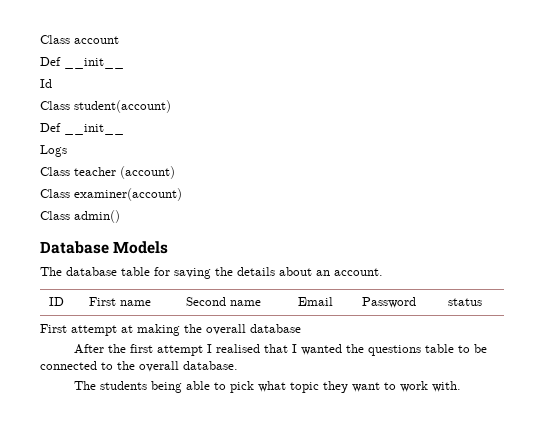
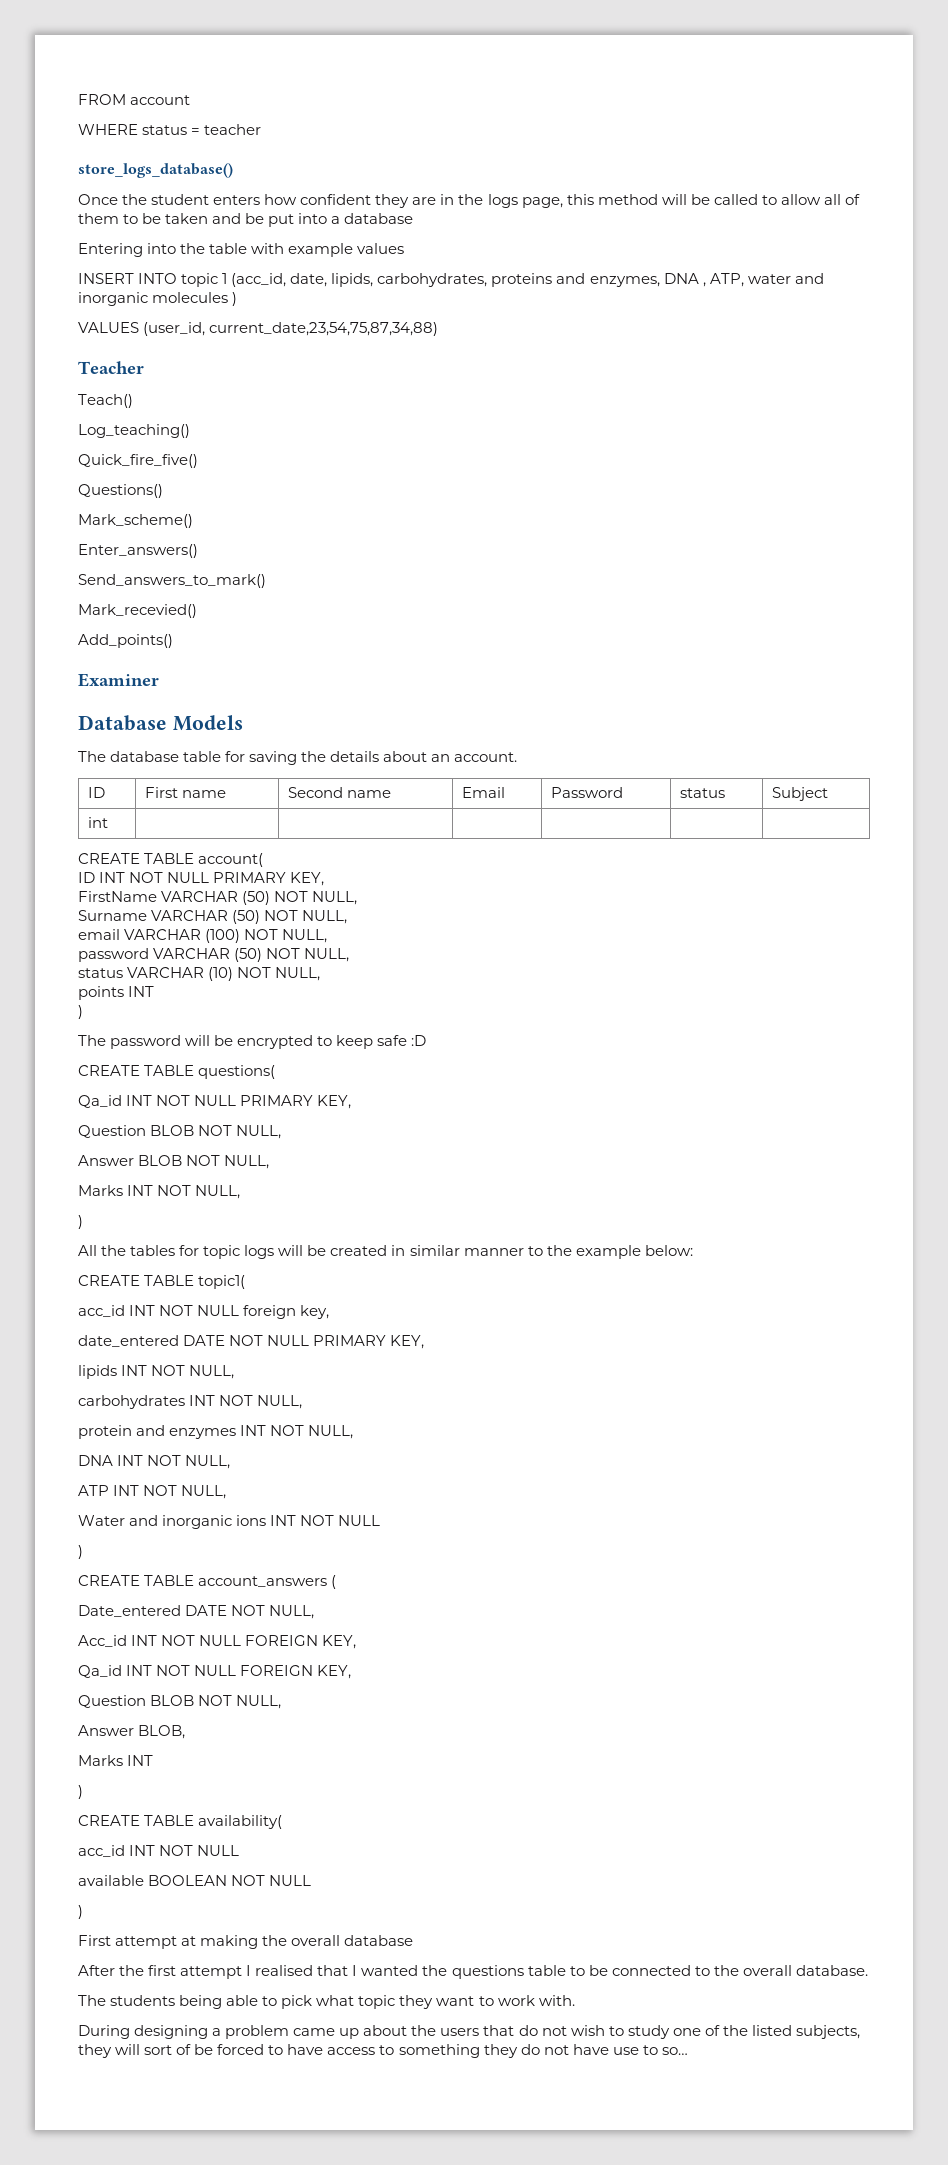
- Class account
- Def __init__
- Id
- Class student(account)
- Def __init__
- Logs
- Class teacher (account)
- Class examiner(account)
- Class admin()
+ FROM account
+ WHERE status = teacher
+ store_logs_database()
+ Once the student enters how confident they are in the logs page, this method will be called to allow all of them to be taken and be put into a database
+ Entering into the table with example values
+ INSERT INTO topic 1 (acc_id, date, lipids, carbohydrates, proteins and enzymes, DNA , ATP, water and inorganic molecules )
+ VALUES (user_id, current_date,23,54,75,87,34,88)
+ Teacher
+ Teach()
+ Log_teaching()
+ Quick_fire_five()
+ Questions()
+ Mark_scheme()
+ Enter_answers()
+ Send_answers_to_mark()
+ Mark_recevied()
+ Add_points()
+ Examiner
- ID | First name | Second name | Email | Password | status
+ ID | First name | Second name | Email | Password | status | Subject
+ int | | | | | |
+ CREATE TABLE account(
+ ID INT NOT NULL PRIMARY KEY,
+ FirstName VARCHAR (50) NOT NULL,
+ Surname VARCHAR (50) NOT NULL,
+ email VARCHAR (100) NOT NULL,
+ password VARCHAR (50) NOT NULL,
+ status VARCHAR (10) NOT NULL,
+ points INT
+ )
+ The password will be encrypted to keep safe :D
+ CREATE TABLE questions(
+ Qa_id INT NOT NULL PRIMARY KEY,
+ Question BLOB NOT NULL,
+ Answer BLOB NOT NULL,
+ Marks INT NOT NULL,
+ )
+ All the tables for topic logs will be created in similar manner to the example below:
+ CREATE TABLE topic1(
+ acc_id INT NOT NULL foreign key,
+ date_entered DATE NOT NULL PRIMARY KEY,
+ lipids INT NOT NULL,
+ carbohydrates INT NOT NULL,
+ protein and enzymes INT NOT NULL,
+ DNA INT NOT NULL,
+ ATP INT NOT NULL,
+ Water and inorganic ions INT NOT NULL
+ )
+ CREATE TABLE account_answers (
+ Date_entered DATE NOT NULL,
+ Acc_id INT NOT NULL FOREIGN KEY,
+ Qa_id INT NOT NULL FOREIGN KEY,
+ Question BLOB NOT NULL,
+ Answer BLOB,
+ Marks INT
+ )
+ CREATE TABLE availability(
+ acc_id INT NOT NULL
+ available BOOLEAN NOT NULL
+ )
+ During designing a problem came up about the users that do not wish to study one of the listed subjects, they will sort of be forced to have access to something they do not have use to so…

